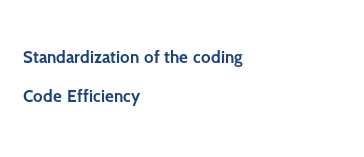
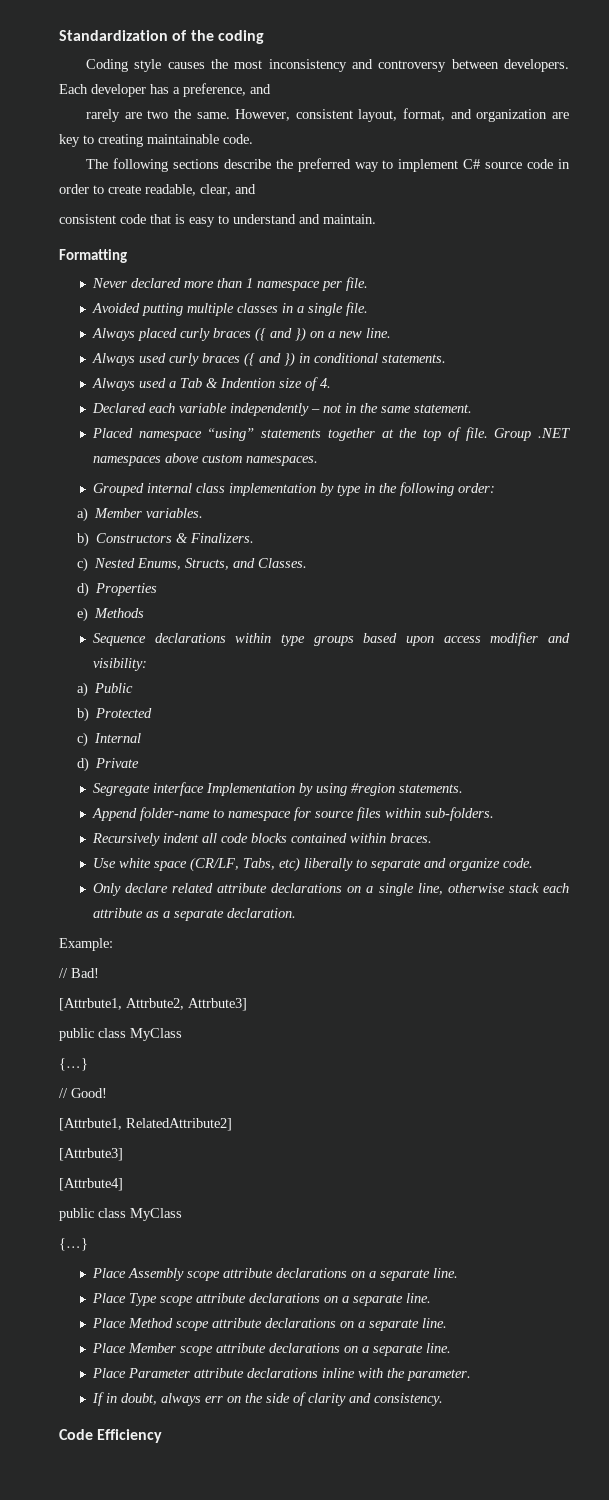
+ Coding style causes the most inconsistency and controversy between developers. Each developer has a preference, and
+ rarely are two the same. However, consistent layout, format, and organization are key to creating maintainable code.
+ The following sections describe the preferred way to implement C# source code in order to create readable, clear, and
+ consistent code that is easy to understand and maintain.
+ Formatting
+ Never declared more than 1 namespace per file.
+ Avoided putting multiple classes in a single file.
+ Always placed curly braces ({ and }) on a new line.
+ Always used curly braces ({ and }) in conditional statements.
+ Always used a Tab & Indention size of 4.
+ Declared each variable independently – not in the same statement.
+ Placed namespace “using” statements together at the top of file. Group .NET namespaces above custom namespaces.
+ Grouped internal class implementation by type in the following order:
+ a) Member variables.
+ b) Constructors & Finalizers.
+ c) Nested Enums, Structs, and Classes.
+ d) Properties
+ e) Methods
+ Sequence declarations within type groups based upon access modifier and visibility:
+ a) Public
+ b) Protected
+ c) Internal
+ d) Private
+ Segregate interface Implementation by using #region statements.
+ Append folder-name to namespace for source files within sub-folders.
+ Recursively indent all code blocks contained within braces.
+ Use white space (CR/LF, Tabs, etc) liberally to separate and organize code.
+ Only declare related attribute declarations on a single line, otherwise stack each attribute as a separate declaration.
+ Example:
+ // Bad!
+ [Attrbute1, Attrbute2, Attrbute3]
+ public class MyClass
+ {…}
+ // Good!
+ [Attrbute1, RelatedAttribute2]
+ [Attrbute3]
+ [Attrbute4]
+ public class MyClass
+ {…}
+ Place Assembly scope attribute declarations on a separate line.
+ Place Type scope attribute declarations on a separate line.
+ Place Method scope attribute declarations on a separate line.
+ Place Member scope attribute declarations on a separate line.
+ Place Parameter attribute declarations inline with the parameter.
+ If in doubt, always err on the side of clarity and consistency.

